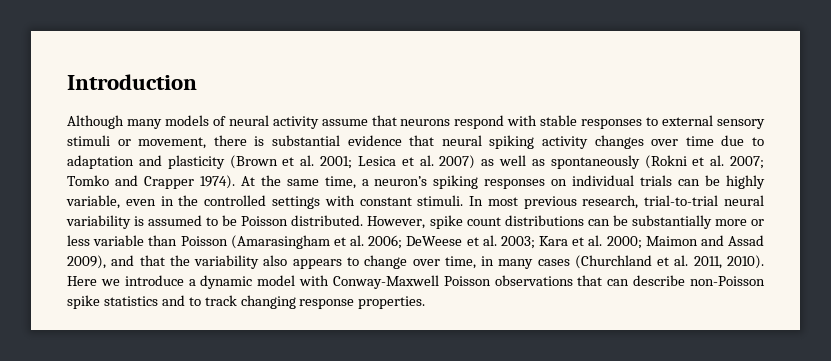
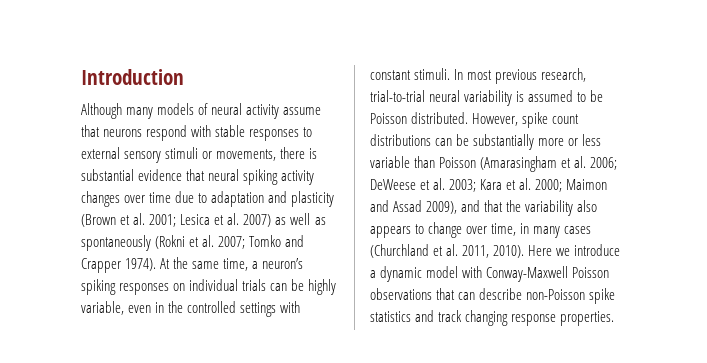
- Although many models of neural activity assume that neurons respond with stable responses to external sensory stimuli or movement, there is substantial evidence that neural spiking activity changes over time due to adaptation and plasticity (Brown et al. 2001; Lesica et al. 2007) as well as spontaneously (Rokni et al. 2007; Tomko and Crapper 1974).
+ Although many models of neural activity assume that neurons respond with stable responses to external sensory stimuli or movements, there is substantial evidence that neural spiking activity changes over time due to adaptation and plasticity (Brown et al. 2001; Lesica et al. 2007) as well as spontaneously (Rokni et al. 2007; Tomko and Crapper 1974).
- Here we introduce a dynamic model with Conway-Maxwell Poisson observations that can describe non-Poisson spike statistics and to track changing response properties.
+ Here we introduce a dynamic model with Conway-Maxwell Poisson observations that can describe non-Poisson spike statistics and track changing response properties.

